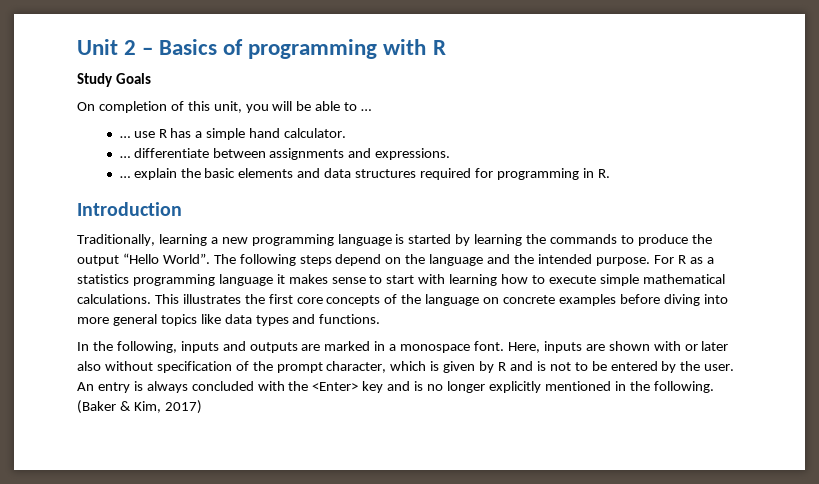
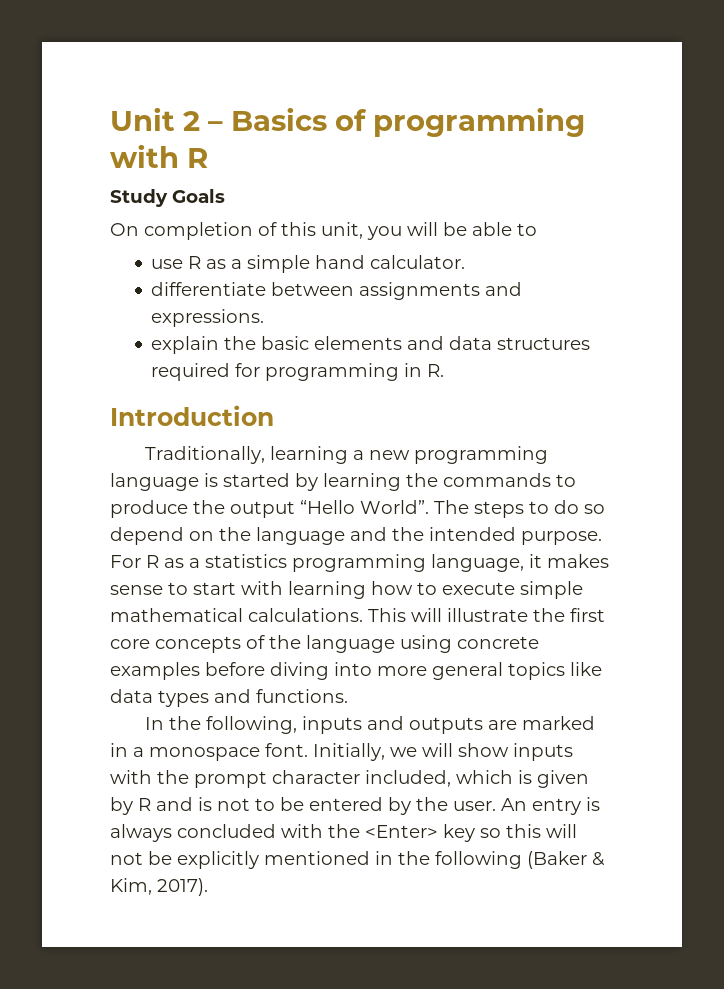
- On completion of this unit, you will be able to …
- … use R has a simple hand calculator.
+ On completion of this unit, you will be able to
+ use R as a simple hand calculator.
- … differentiate between assignments and expressions.
+ differentiate between assignments and expressions.
- … explain the basic elements and data structures required for programming in R.
+ explain the basic elements and data structures required for programming in R.
- The following steps depend on the language and the intended purpose.
+ The steps to do so depend on the language and the intended purpose.
- For R as a statistics programming language it makes sense to start with learning how to execute simple mathematical calculations.
+ For R as a statistics programming language, it makes sense to start with learning how to execute simple mathematical calculations.
- This illustrates the first core concepts of the language on concrete examples before diving into more general topics like data types and functions.
+ This will illustrate the first core concepts of the language using concrete examples before diving into more general topics like data types and functions.
- Here, inputs are shown with or later also without specification of the prompt character, which is given by R and is not to be entered by the user.
+ Initially, we will show inputs with the prompt character included, which is given by R and is not to be entered by the user.
- An entry is always concluded with the <Enter> key and is no longer explicitly mentioned in the following. (Baker & Kim, 2017)
+ An entry is always concluded with the <Enter> key so this will not be explicitly mentioned in the following (Baker & Kim, 2017).

